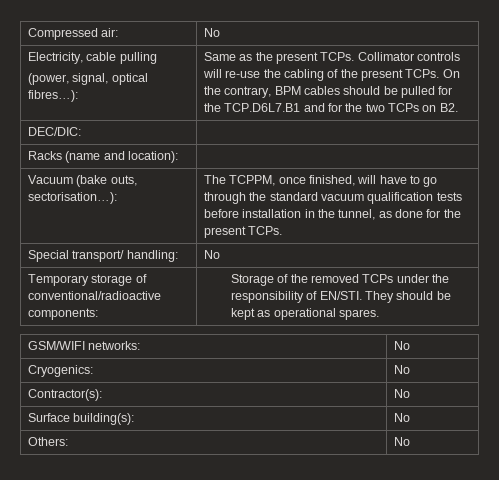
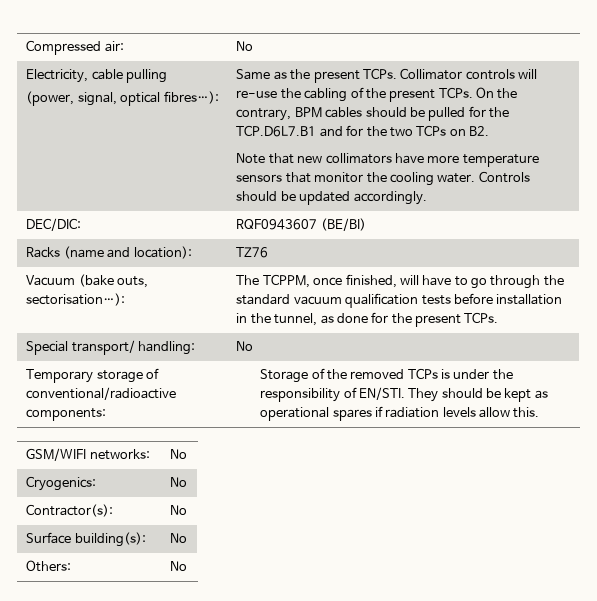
+ Note that new collimators have more temperature sensors that monitor the cooling water. Controls should be updated accordingly.
- DEC/DIC: |
+ DEC/DIC: | RQF0943607 (BE/BI)
- Racks (name and location): |
+ Racks (name and location): | TZ76
- Temporary storage of conventional/radioactive components: | Storage of the removed TCPs under the responsibility of EN/STI. They should be kept as operational spares.
+ Temporary storage of conventional/radioactive components: | Storage of the removed TCPs is under the responsibility of EN/STI. They should be kept as operational spares if radiation levels allow this.

